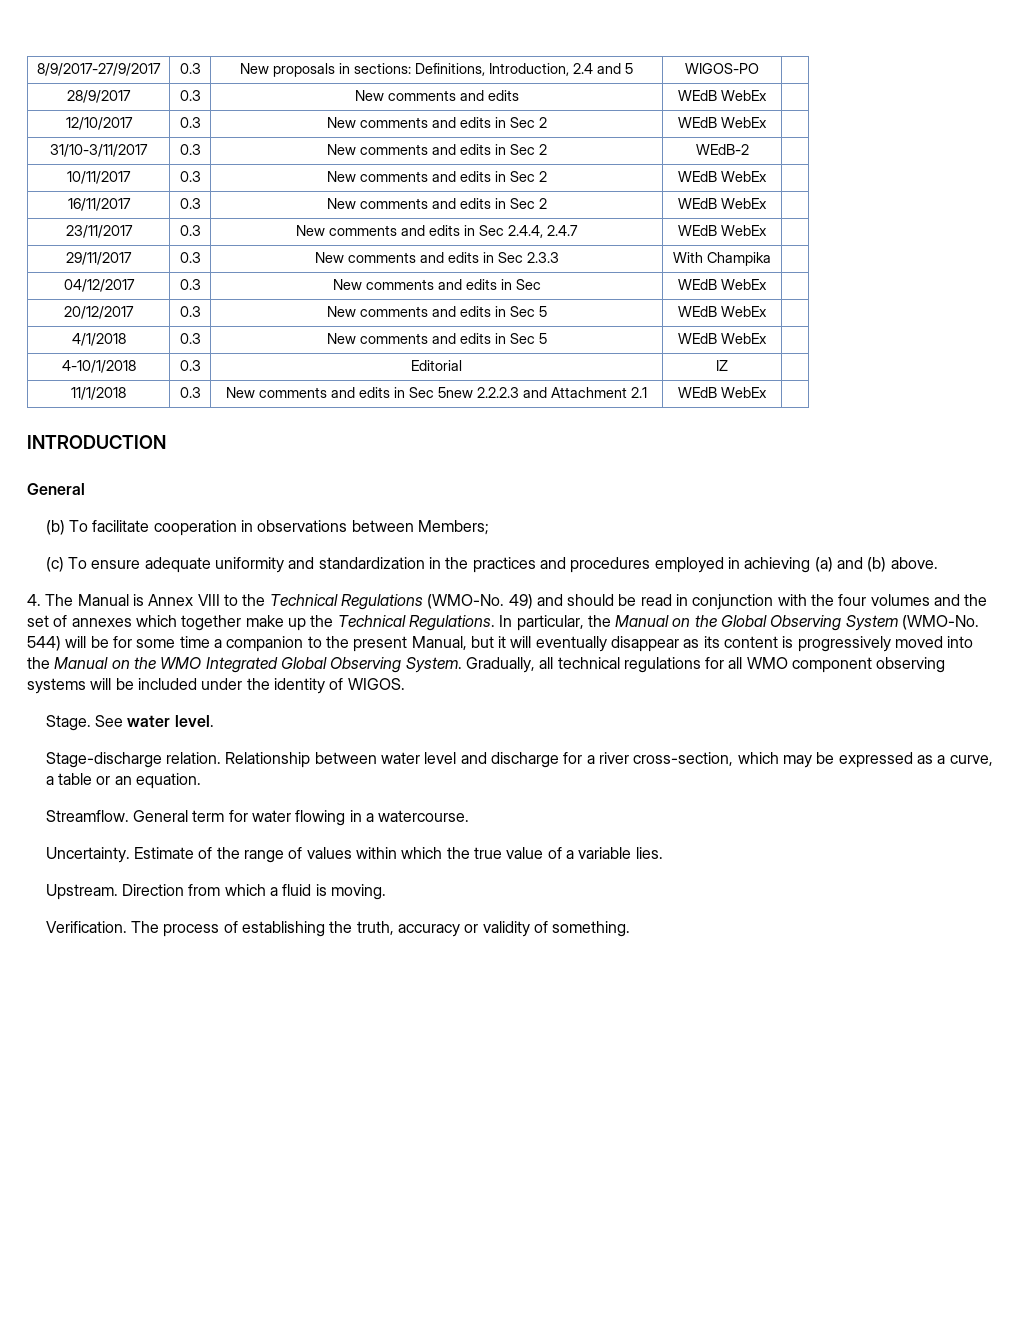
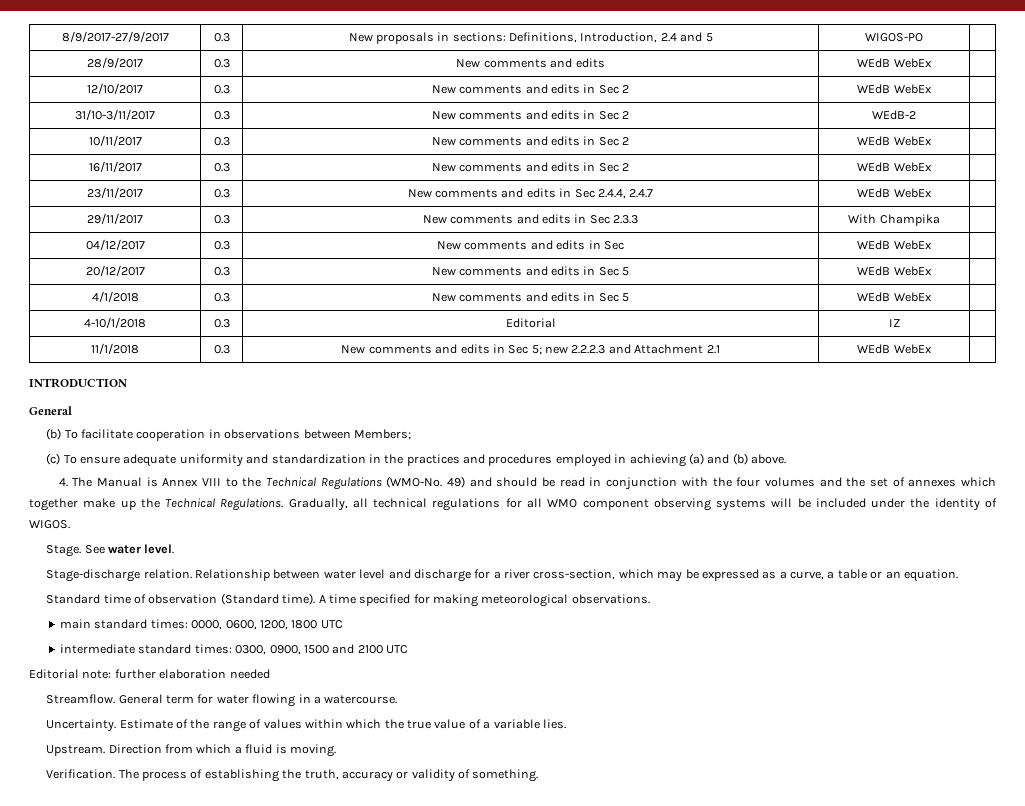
- 11/1/2018 | 0.3 | New comments and edits in Sec 5new 2.2.2.3 and Attachment 2.1 | WEdB WebEx |
+ 11/1/2018 | 0.3 | New comments and edits in Sec 5; new 2.2.2.3 and Attachment 2.1 | WEdB WebEx |
- In particular, the Manual on the Global Observing System (WMO-No. 544) will be for some time a companion to the present Manual, but it will eventually disappear as its content is progressively moved into the Manual on the WMO Integrated Global Observing System.
+ Standard time of observation (Standard time). A time specified for making meteorological observations.
+ main standard times: 0000, 0600, 1200, 1800 UTC
+ intermediate standard times: 0300, 0900, 1500 and 2100 UTC
+ Editorial note: further elaboration needed

